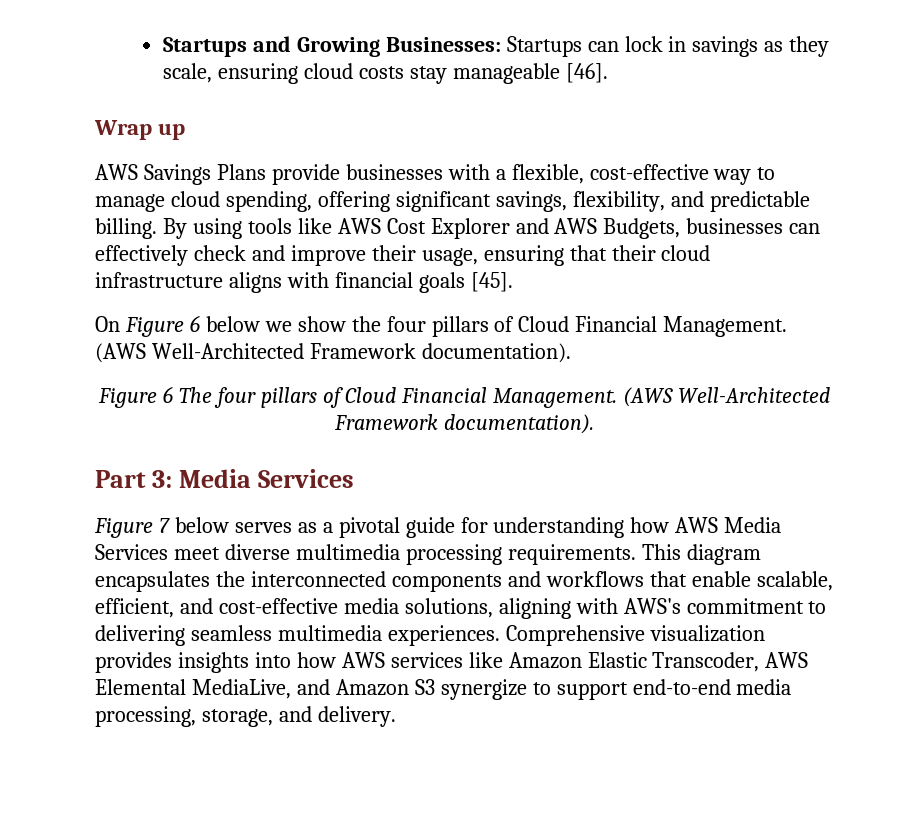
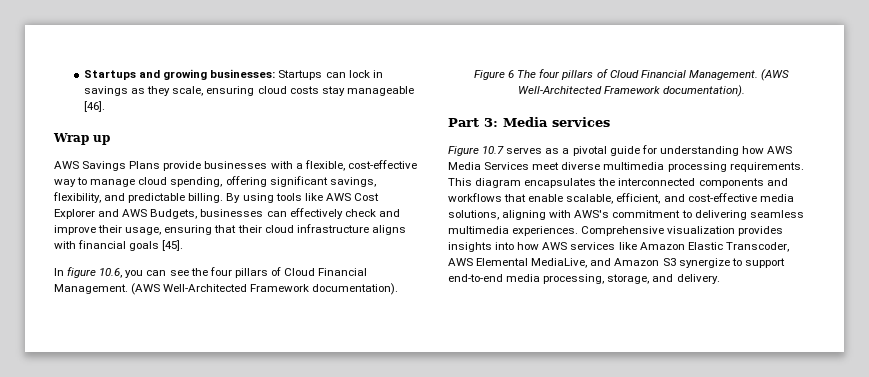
- Startups and Growing Businesses: Startups can lock in savings as they scale, ensuring cloud costs stay manageable [46].
+ Startups and growing businesses: Startups can lock in savings as they scale, ensuring cloud costs stay manageable [46].
- On Figure 6 below we show the four pillars of Cloud Financial Management.
+ In figure 10.6, you can see the four pillars of Cloud Financial Management.
- Part 3: Media Services
- Figure 7 below serves as a pivotal guide for understanding how AWS Media Services meet diverse multimedia processing requirements.
+ Part 3: Media services
+ Figure 10.7 serves as a pivotal guide for understanding how AWS Media Services meet diverse multimedia processing requirements.

